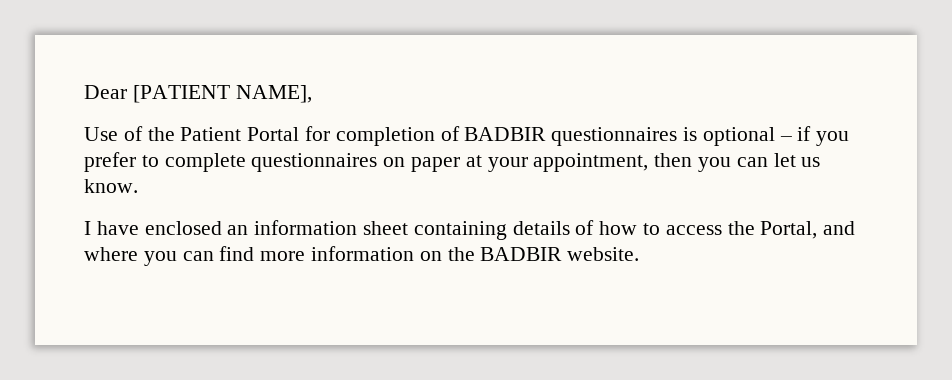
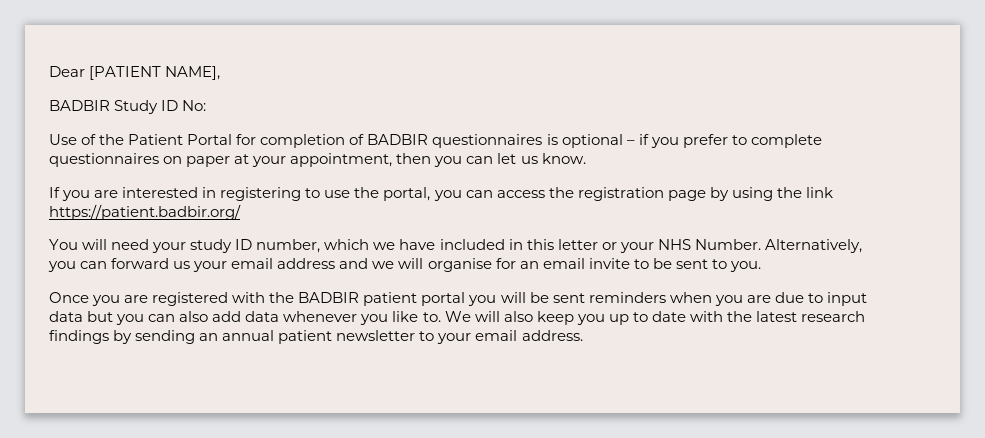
+ BADBIR Study ID No:
- I have enclosed an information sheet containing details of how to access the Portal, and where you can find more information on the BADBIR website.
+ If you are interested in registering to use the portal, you can access the registration page by using the link https://patient.badbir.org/
+ You will need your study ID number, which we have included in this letter or your NHS Number. Alternatively, you can forward us your email address and we will organise for an email invite to be sent to you.
+ Once you are registered with the BADBIR patient portal you will be sent reminders when you are due to input data but you can also add data whenever you like to. We will also keep you up to date with the latest research findings by sending an annual patient newsletter to your email address.

